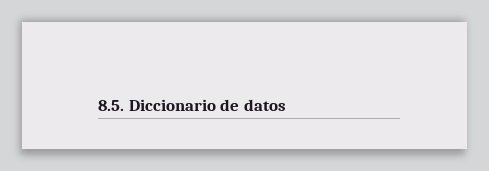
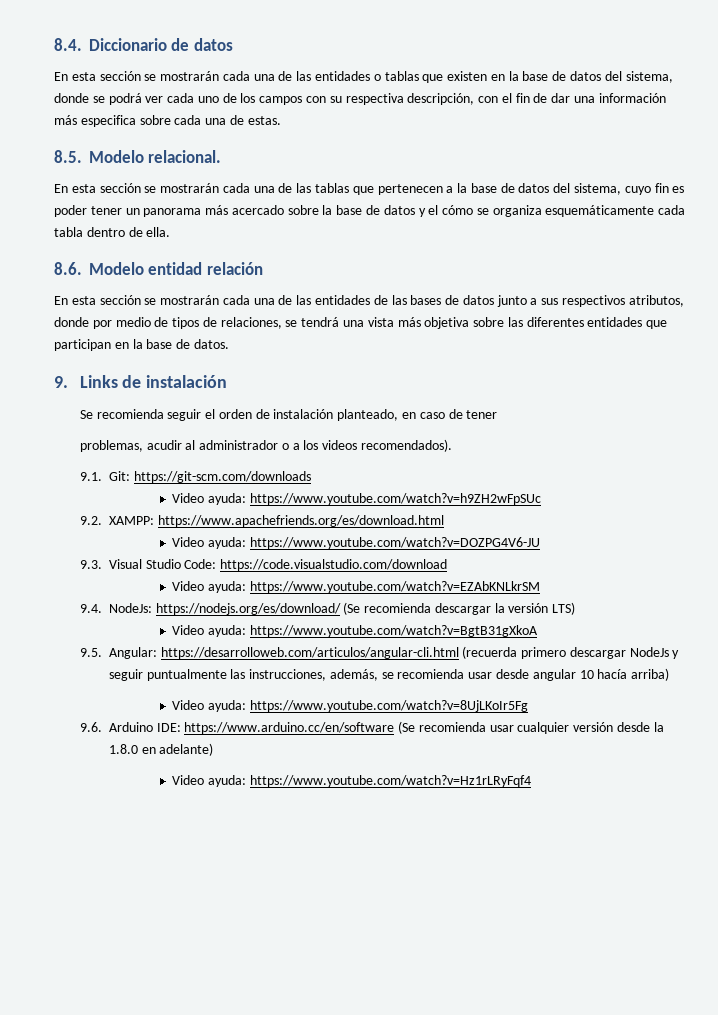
- 8.5. Diccionario de datos
+ 8.4. Diccionario de datos
+ En esta sección se mostrarán cada una de las entidades o tablas que existen en la base de datos del sistema, donde se podrá ver cada uno de los campos con su respectiva descripción, con el fin de dar una información más especifica sobre cada una de estas.
+ 8.5. Modelo relacional.
+ En esta sección se mostrarán cada una de las tablas que pertenecen a la base de datos del sistema, cuyo fin es poder tener un panorama más acercado sobre la base de datos y el cómo se organiza esquemáticamente cada tabla dentro de ella.
+ 8.6. Modelo entidad relación
+ En esta sección se mostrarán cada una de las entidades de las bases de datos junto a sus respectivos atributos, donde por medio de tipos de relaciones, se tendrá una vista más objetiva sobre las diferentes entidades que participan en la base de datos.
+ 9. Links de instalación
+ Se recomienda seguir el orden de instalación planteado, en caso de tener
+ problemas, acudir al administrador o a los videos recomendados).
+ 9.1. Git: https://git-scm.com/downloads
+ Video ayuda: https://www.youtube.com/watch?v=h9ZH2wFpSUc
+ 9.2. XAMPP: https://www.apachefriends.org/es/download.html
+ Video ayuda: https://www.youtube.com/watch?v=DOZPG4V6-JU
+ 9.3. Visual Studio Code: https://code.visualstudio.com/download
+ Video ayuda: https://www.youtube.com/watch?v=EZAbKNLkrSM
+ 9.4. NodeJs: https://nodejs.org/es/download/ (Se recomienda descargar la versión LTS)
+ Video ayuda: https://www.youtube.com/watch?v=BgtB31gXkoA
+ 9.5. Angular: https://desarrolloweb.com/articulos/angular-cli.html (recuerda primero descargar NodeJs y seguir puntualmente las instrucciones, además, se recomienda usar desde angular 10 hacía arriba)
+ Video ayuda: https://www.youtube.com/watch?v=8UjLKoIr5Fg
+ 9.6. Arduino IDE: https://www.arduino.cc/en/software (Se recomienda usar cualquier versión desde la 1.8.0 en adelante)
+ Video ayuda: https://www.youtube.com/watch?v=Hz1rLRyFqf4

